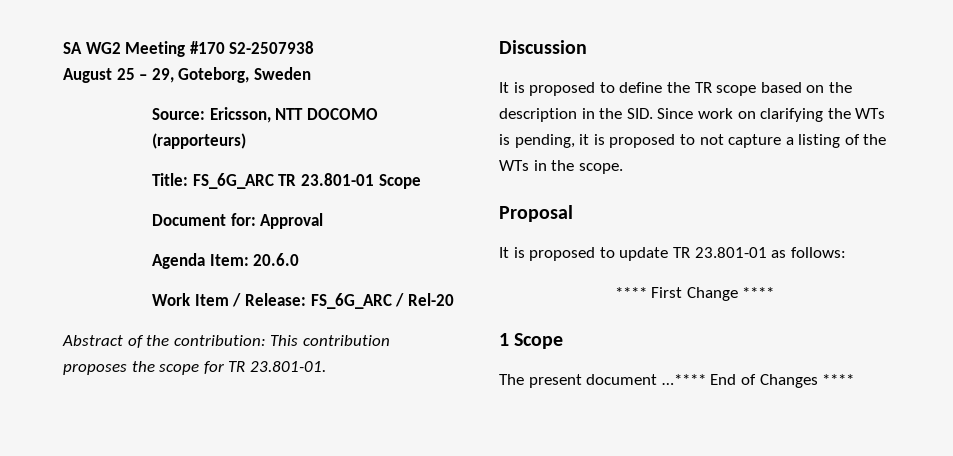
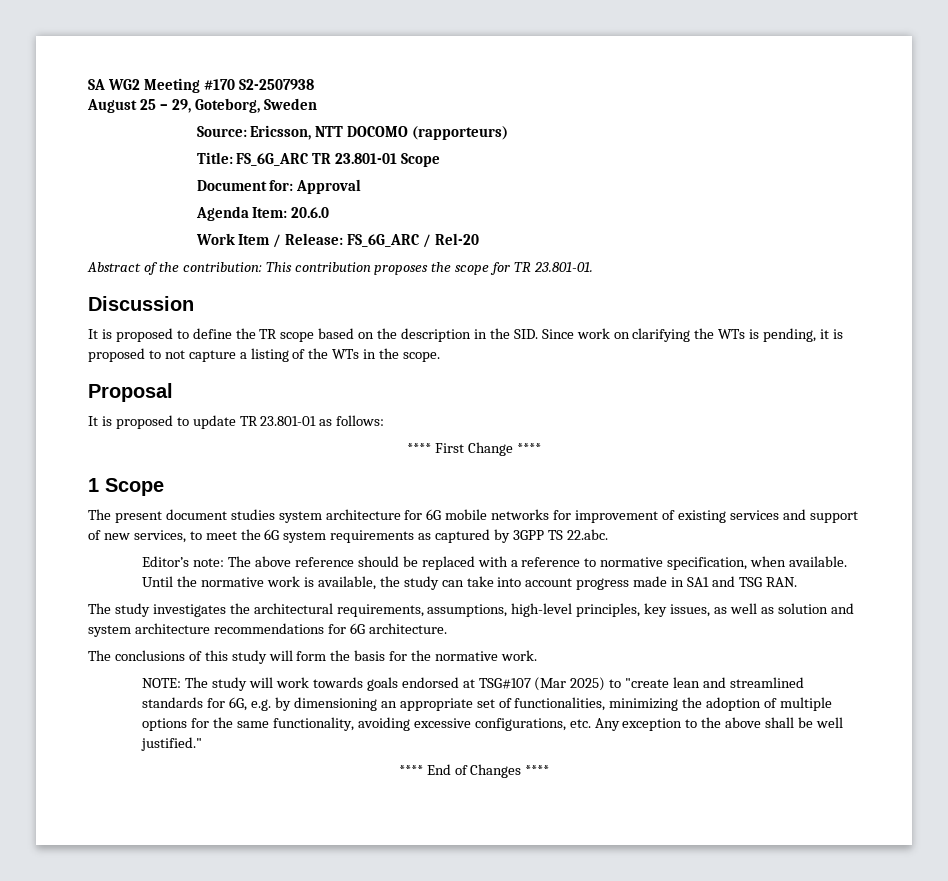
- The present document …**** End of Changes ****
+ The present document studies system architecture for 6G mobile networks for improvement of existing services and support of new services, to meet the 6G system requirements as captured by 3GPP TS 22.abc.
+ Editor’s note: The above reference should be replaced with a reference to normative specification, when available. Until the normative work is available, the study can take into account progress made in SA1 and TSG RAN.
+ The study investigates the architectural requirements, assumptions, high-level principles, key issues, as well as solution and system architecture recommendations for 6G architecture.
+ The conclusions of this study will form the basis for the normative work.
+ NOTE: The study will work towards goals endorsed at TSG#107 (Mar 2025) to "create lean and streamlined standards for 6G, e.g. by dimensioning an appropriate set of functionalities, minimizing the adoption of multiple options for the same functionality, avoiding excessive configurations, etc. Any exception to the above shall be well justified."
+ **** End of Changes ****

